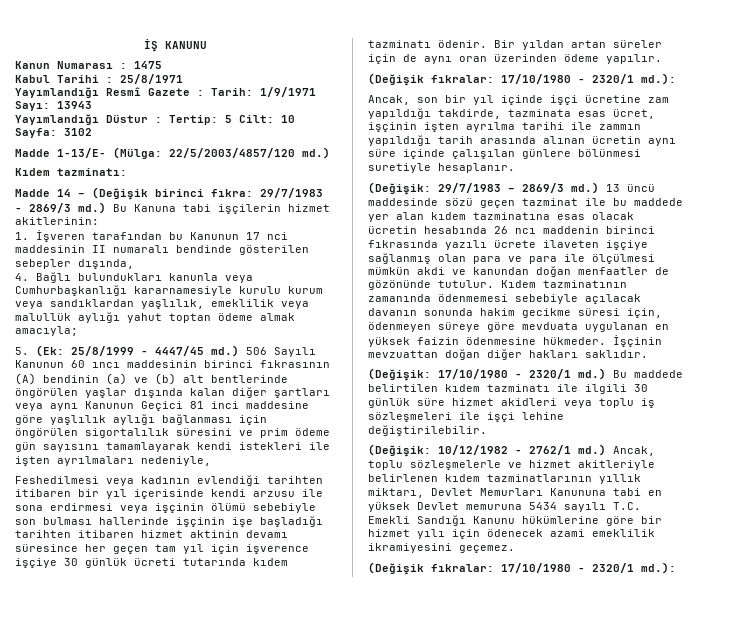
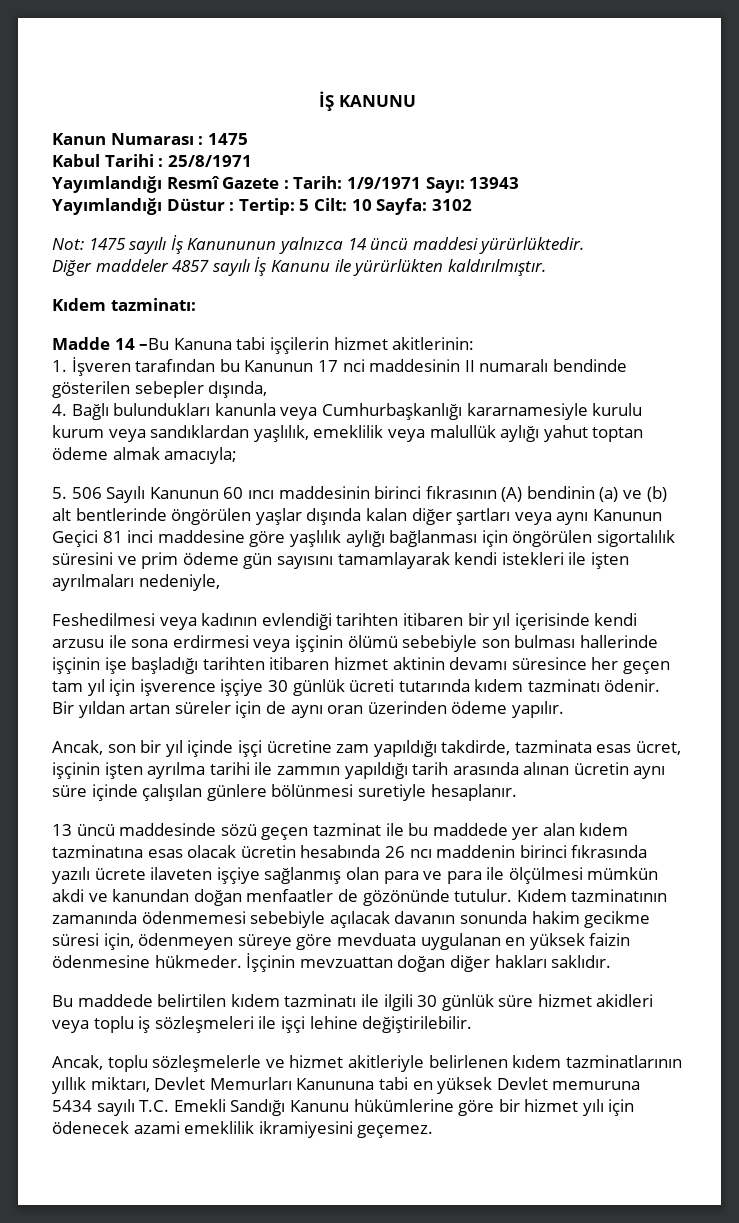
- Madde 1-13/E- (Mülga: 22/5/2003/4857/120 md.)
+ Not: 1475 sayılı İş Kanununun yalnızca 14 üncü maddesi yürürlüktedir.
+ Diğer maddeler 4857 sayılı İş Kanunu ile yürürlükten kaldırılmıştır.
  Kıdem tazminatı:
- Madde 14 – (Değişik birinci fıkra: 29/7/1983 - 2869/3 md.) Bu Kanuna tabi işçilerin hizmet akitlerinin:
+ Madde 14 –Bu Kanuna tabi işçilerin hizmet akitlerinin:
- 5. (Ek: 25/8/1999 - 4447/45 md.) 506 Sayılı Kanunun 60 ıncı maddesinin birinci fıkrasının (A) bendinin (a) ve (b) alt bentlerinde öngörülen yaşlar dışında kalan diğer şartları veya aynı Kanunun Geçici 81 inci maddesine göre yaşlılık aylığı bağlanması için öngörülen sigortalılık süresini ve prim ödeme gün sayısını tamamlayarak kendi istekleri ile işten ayrılmaları nedeniyle,
+ 5. 506 Sayılı Kanunun 60 ıncı maddesinin birinci fıkrasının (A) bendinin (a) ve (b) alt bentlerinde öngörülen yaşlar dışında kalan diğer şartları veya aynı Kanunun Geçici 81 inci maddesine göre yaşlılık aylığı bağlanması için öngörülen sigortalılık süresini ve prim ödeme gün sayısını tamamlayarak kendi istekleri ile işten ayrılmaları nedeniyle,
  Bir yıldan artan süreler için de aynı oran üzerinden ödeme yapılır.
- (Değişik fıkralar: 17/10/1980 - 2320/1 md.):
- (Değişik: 29/7/1983 – 2869/3 md.)
- (Değişik: 17/10/1980 - 2320/1 md.)
- (Değişik: 10/12/1982 - 2762/1 md.) Ancak, toplu sözleşmelerle ve hizmet akitleriyle belirlenen kıdem tazminatlarının yıllık miktarı, Devlet Memurları Kanununa tabi en yüksek Devlet memuruna 5434 sayılı T.C. Emekli Sandığı Kanunu hükümlerine göre bir hizmet yılı için ödenecek azami emeklilik ikramiyesini geçemez.
- (Değişik fıkralar: 17/10/1980 - 2320/1 md.):
+ Ancak, toplu sözleşmelerle ve hizmet akitleriyle belirlenen kıdem tazminatlarının yıllık miktarı, Devlet Memurları Kanununa tabi en yüksek Devlet memuruna 5434 sayılı T.C. Emekli Sandığı Kanunu hükümlerine göre bir hizmet yılı için ödenecek azami emeklilik ikramiyesini geçemez.

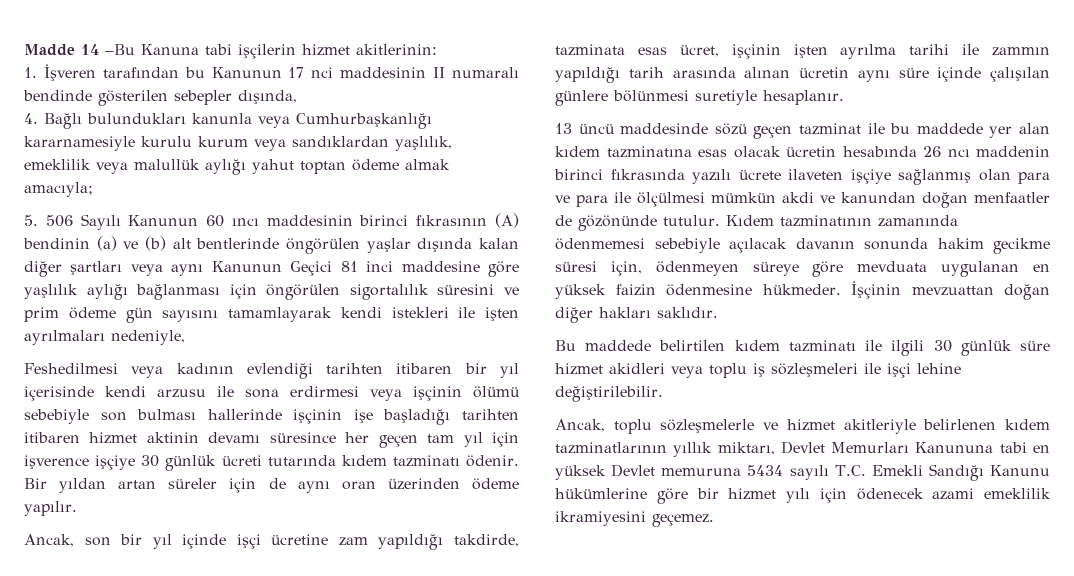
- İŞ KANUNU
- Kanun Numarası : 1475
- Kabul Tarihi : 25/8/1971
- Yayımlandığı Resmî Gazete : Tarih: 1/9/1971 Sayı: 13943
- Yayımlandığı Düstur : Tertip: 5 Cilt: 10 Sayfa: 3102
- Not: 1475 sayılı İş Kanununun yalnızca 14 üncü maddesi yürürlüktedir.
- Diğer maddeler 4857 sayılı İş Kanunu ile yürürlükten kaldırılmıştır.
- Kıdem tazminatı:

